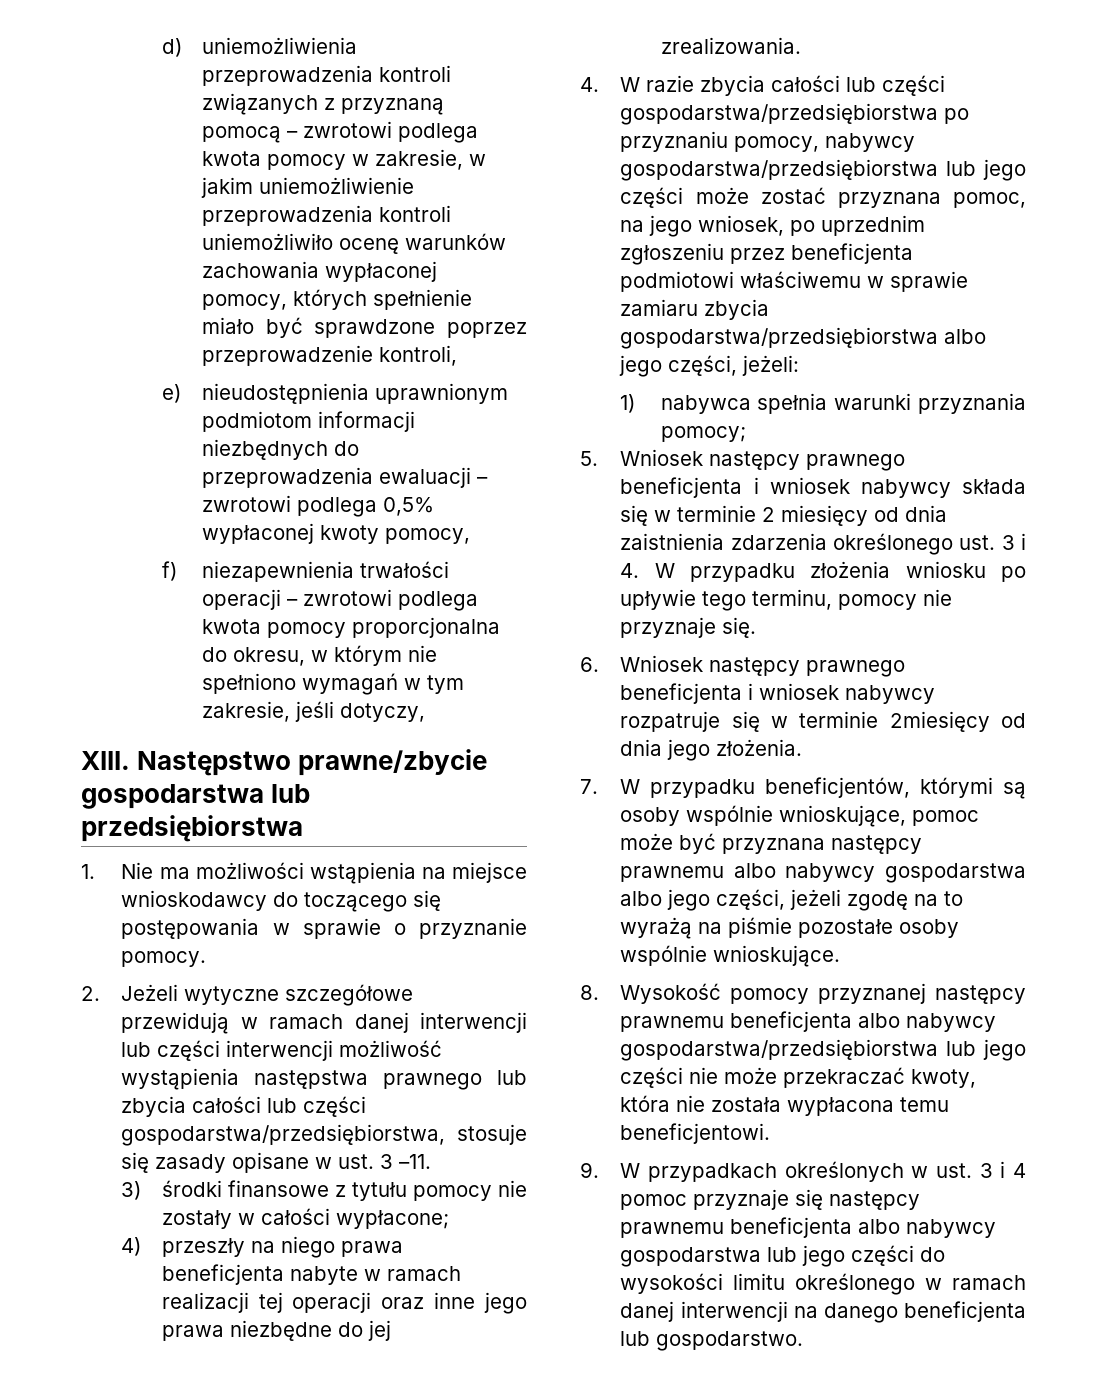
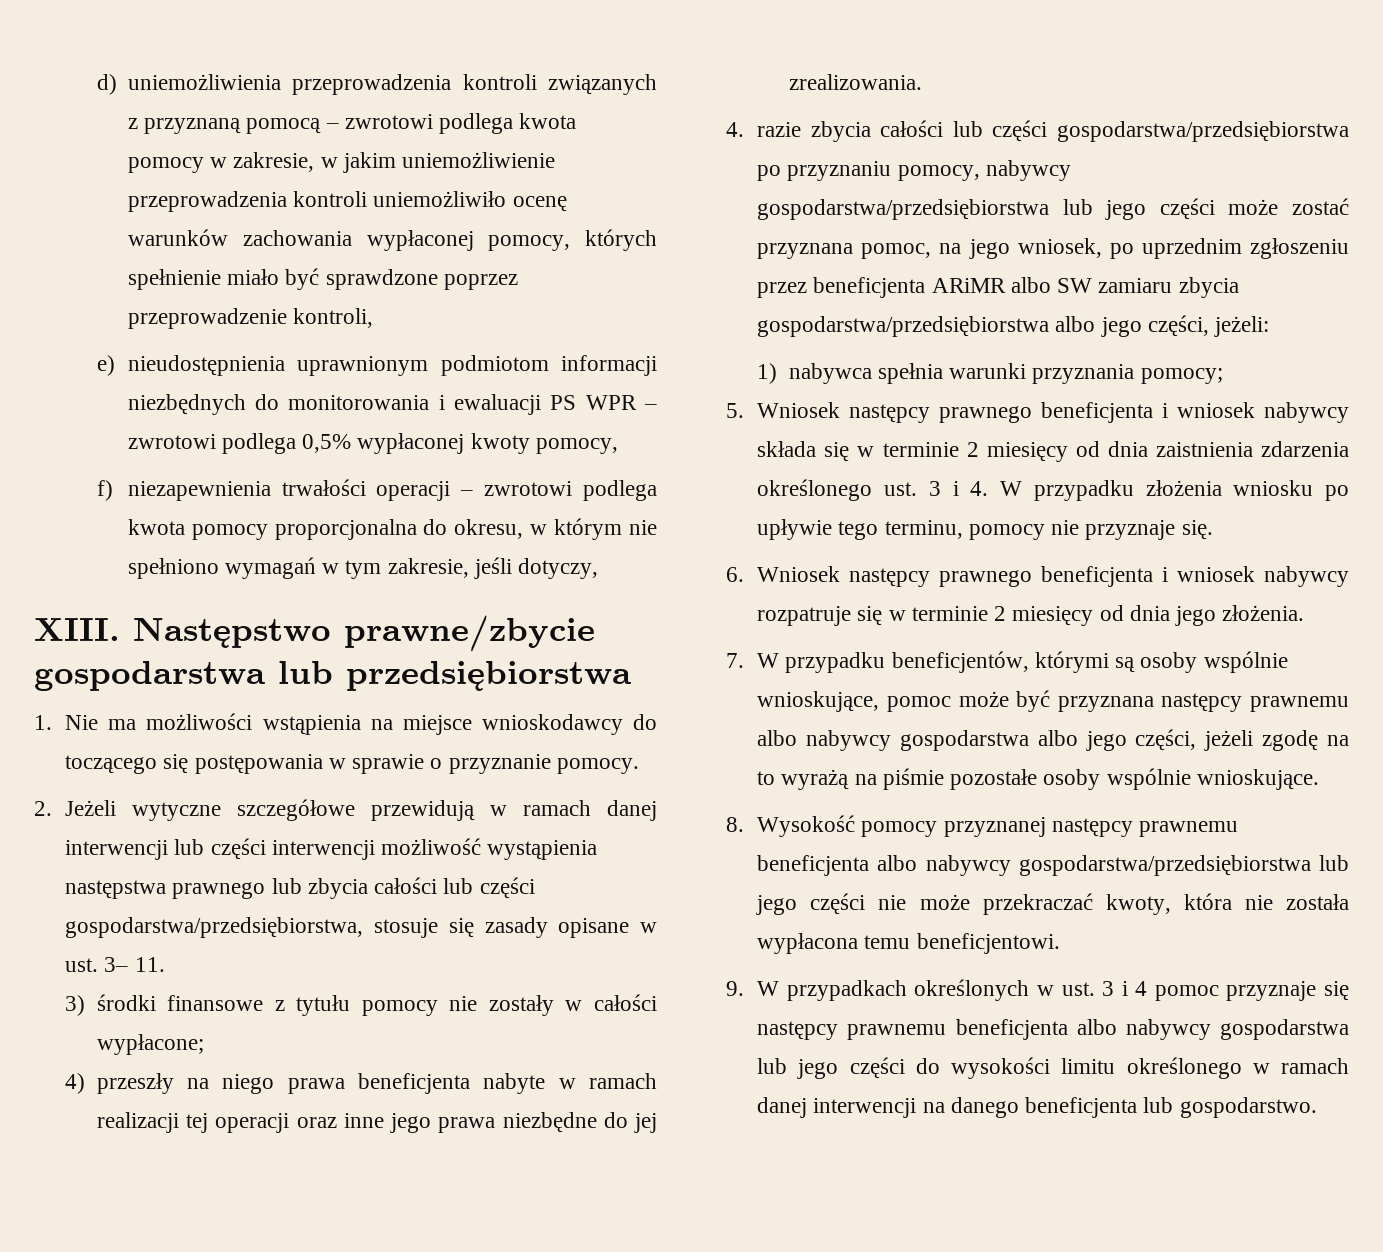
- e) nieudostępnienia uprawnionym podmiotom informacji niezbędnych do przeprowadzenia ewaluacji – zwrotowi podlega 0,5% wypłaconej kwoty pomocy,
+ e) nieudostępnienia uprawnionym podmiotom informacji niezbędnych do monitorowania i ewaluacji PS WPR – zwrotowi podlega 0,5% wypłaconej kwoty pomocy,
- 2. Jeżeli wytyczne szczegółowe przewidują w ramach danej interwencji lub części interwencji możliwość wystąpienia następstwa prawnego lub zbycia całości lub części gospodarstwa/przedsiębiorstwa, stosuje się zasady opisane w ust. 3 –11.
+ 2. Jeżeli wytyczne szczegółowe przewidują w ramach danej interwencji lub części interwencji możliwość wystąpienia następstwa prawnego lub zbycia całości lub części gospodarstwa/przedsiębiorstwa, stosuje się zasady opisane w ust. 3– 11.
- 4. W razie zbycia całości lub części gospodarstwa/przedsiębiorstwa po przyznaniu pomocy, nabywcy gospodarstwa/przedsiębiorstwa lub jego części może zostać przyznana pomoc, na jego wniosek, po uprzednim zgłoszeniu przez beneficjenta podmiotowi właściwemu w sprawie zamiaru zbycia gospodarstwa/przedsiębiorstwa albo jego części, jeżeli:
+ 4. razie zbycia całości lub części gospodarstwa/przedsiębiorstwa po przyznaniu pomocy, nabywcy gospodarstwa/przedsiębiorstwa lub jego części może zostać przyznana pomoc, na jego wniosek, po uprzednim zgłoszeniu przez beneficjenta ARiMR albo SW zamiaru zbycia gospodarstwa/przedsiębiorstwa albo jego części, jeżeli:
- 6. Wniosek następcy prawnego beneficjenta i wniosek nabywcy rozpatruje się w terminie 2miesięcy od dnia jego złożenia.
+ 6. Wniosek następcy prawnego beneficjenta i wniosek nabywcy rozpatruje się w terminie 2 miesięcy od dnia jego złożenia.

